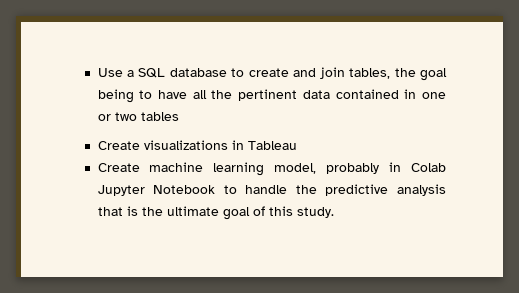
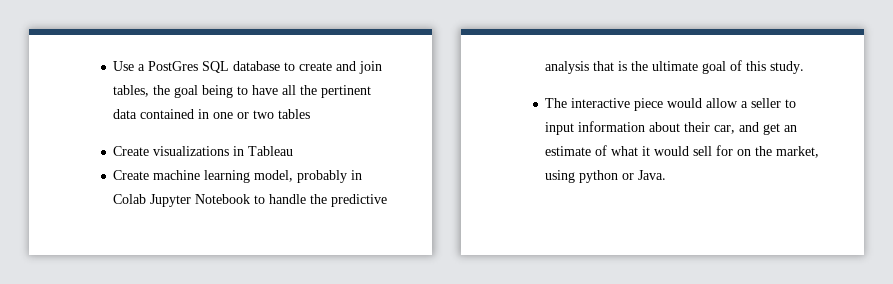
- Use a SQL database to create and join tables, the goal being to have all the pertinent data contained in one or two tables
+ Use a PostGres SQL database to create and join tables, the goal being to have all the pertinent data contained in one or two tables
+ The interactive piece would allow a seller to input information about their car, and get an estimate of what it would sell for on the market, using python or Java.

